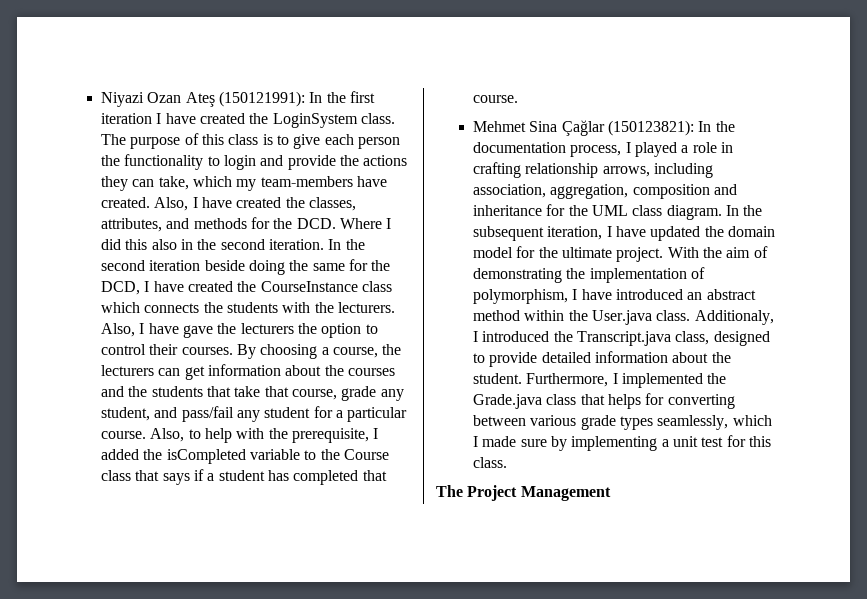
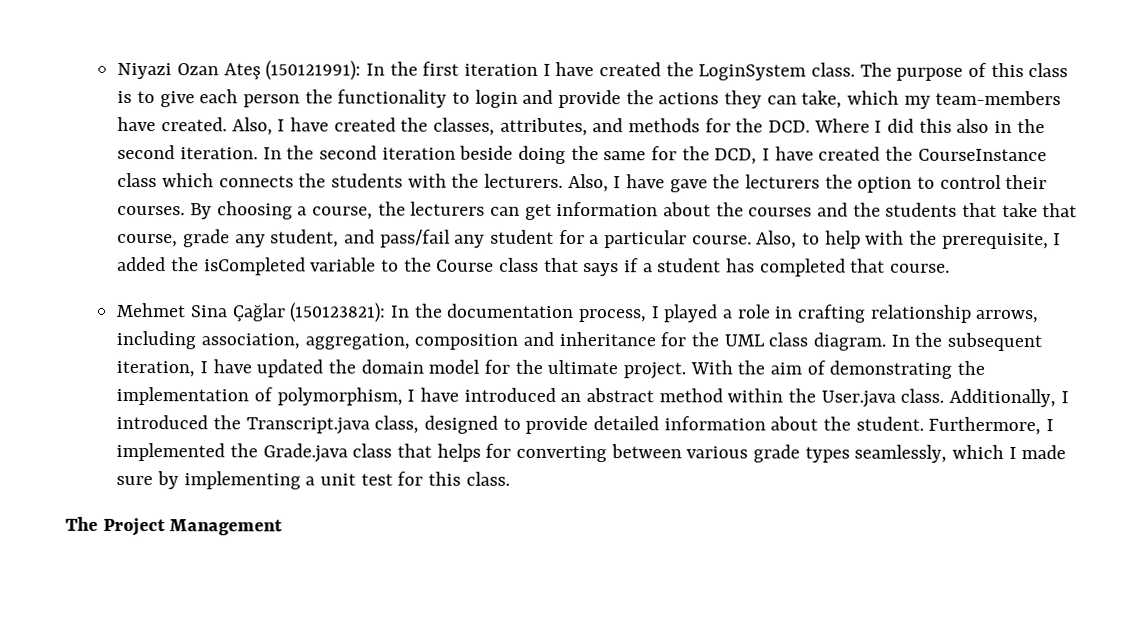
- Additionaly, I introduced the Transcript.java class, designed to provide detailed information about the student.
+ Additionally, I introduced the Transcript.java class, designed to provide detailed information about the student.

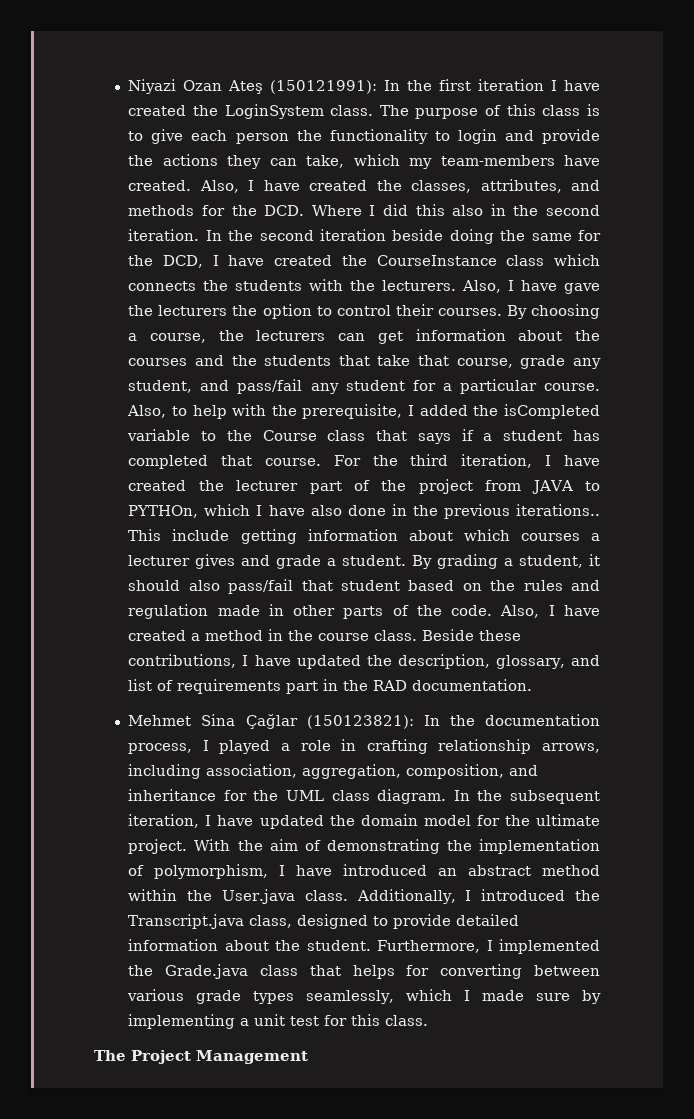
+ For the third iteration, I have created the lecturer part of the project from JAVA to PYTHOn, which I have also done in the previous iterations.. This include getting information about which courses a lecturer gives and grade a student. By grading a student, it should also pass/fail that student based on the rules and regulation made in other parts of the code. Also, I have created a method in the course class. Beside these contributions, I have updated the description, glossary, and list of requirements part in the RAD documentation.
- Mehmet Sina Çağlar (150123821): In the documentation process, I played a role in crafting relationship arrows, including association, aggregation, composition and inheritance for the UML class diagram.
+ Mehmet Sina Çağlar (150123821): In the documentation process, I played a role in crafting relationship arrows, including association, aggregation, composition, and inheritance for the UML class diagram.

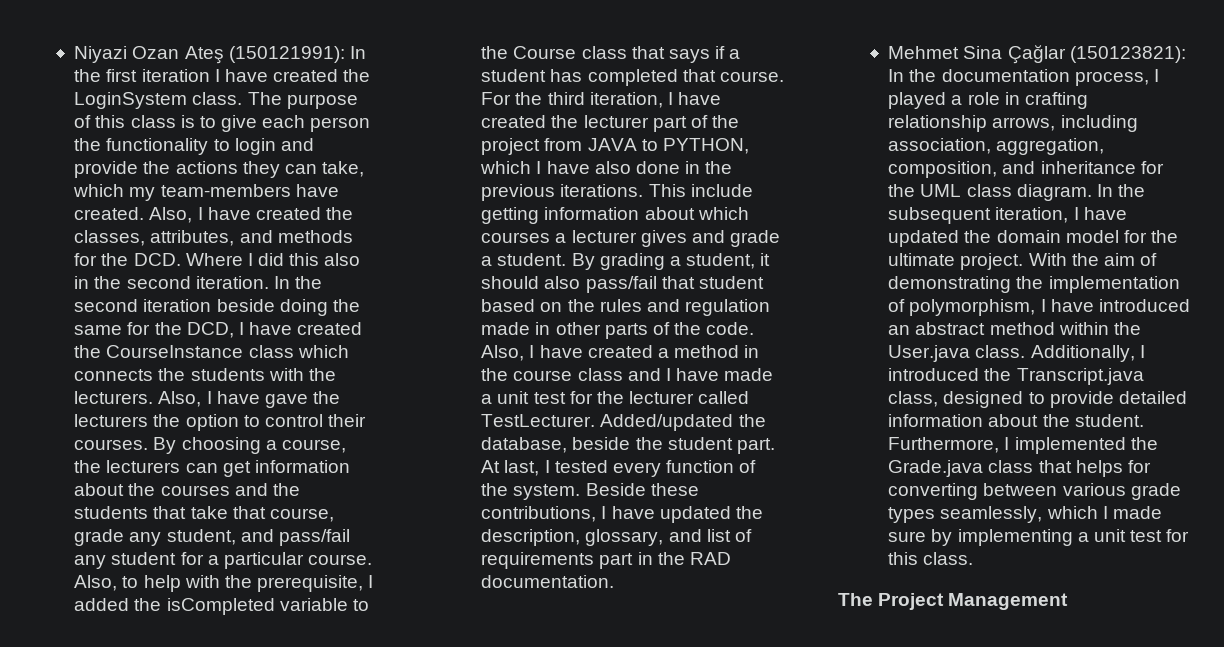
- For the third iteration, I have created the lecturer part of the project from JAVA to PYTHOn, which I have also done in the previous iterations..
+ For the third iteration, I have created the lecturer part of the project from JAVA to PYTHON, which I have also done in the previous iterations.
- Also, I have created a method in the course class.
+ Also, I have created a method in the course class and I have made a unit test for the lecturer called TestLecturer. Added/updated the database, beside the student part. At last, I tested every function of the system.

